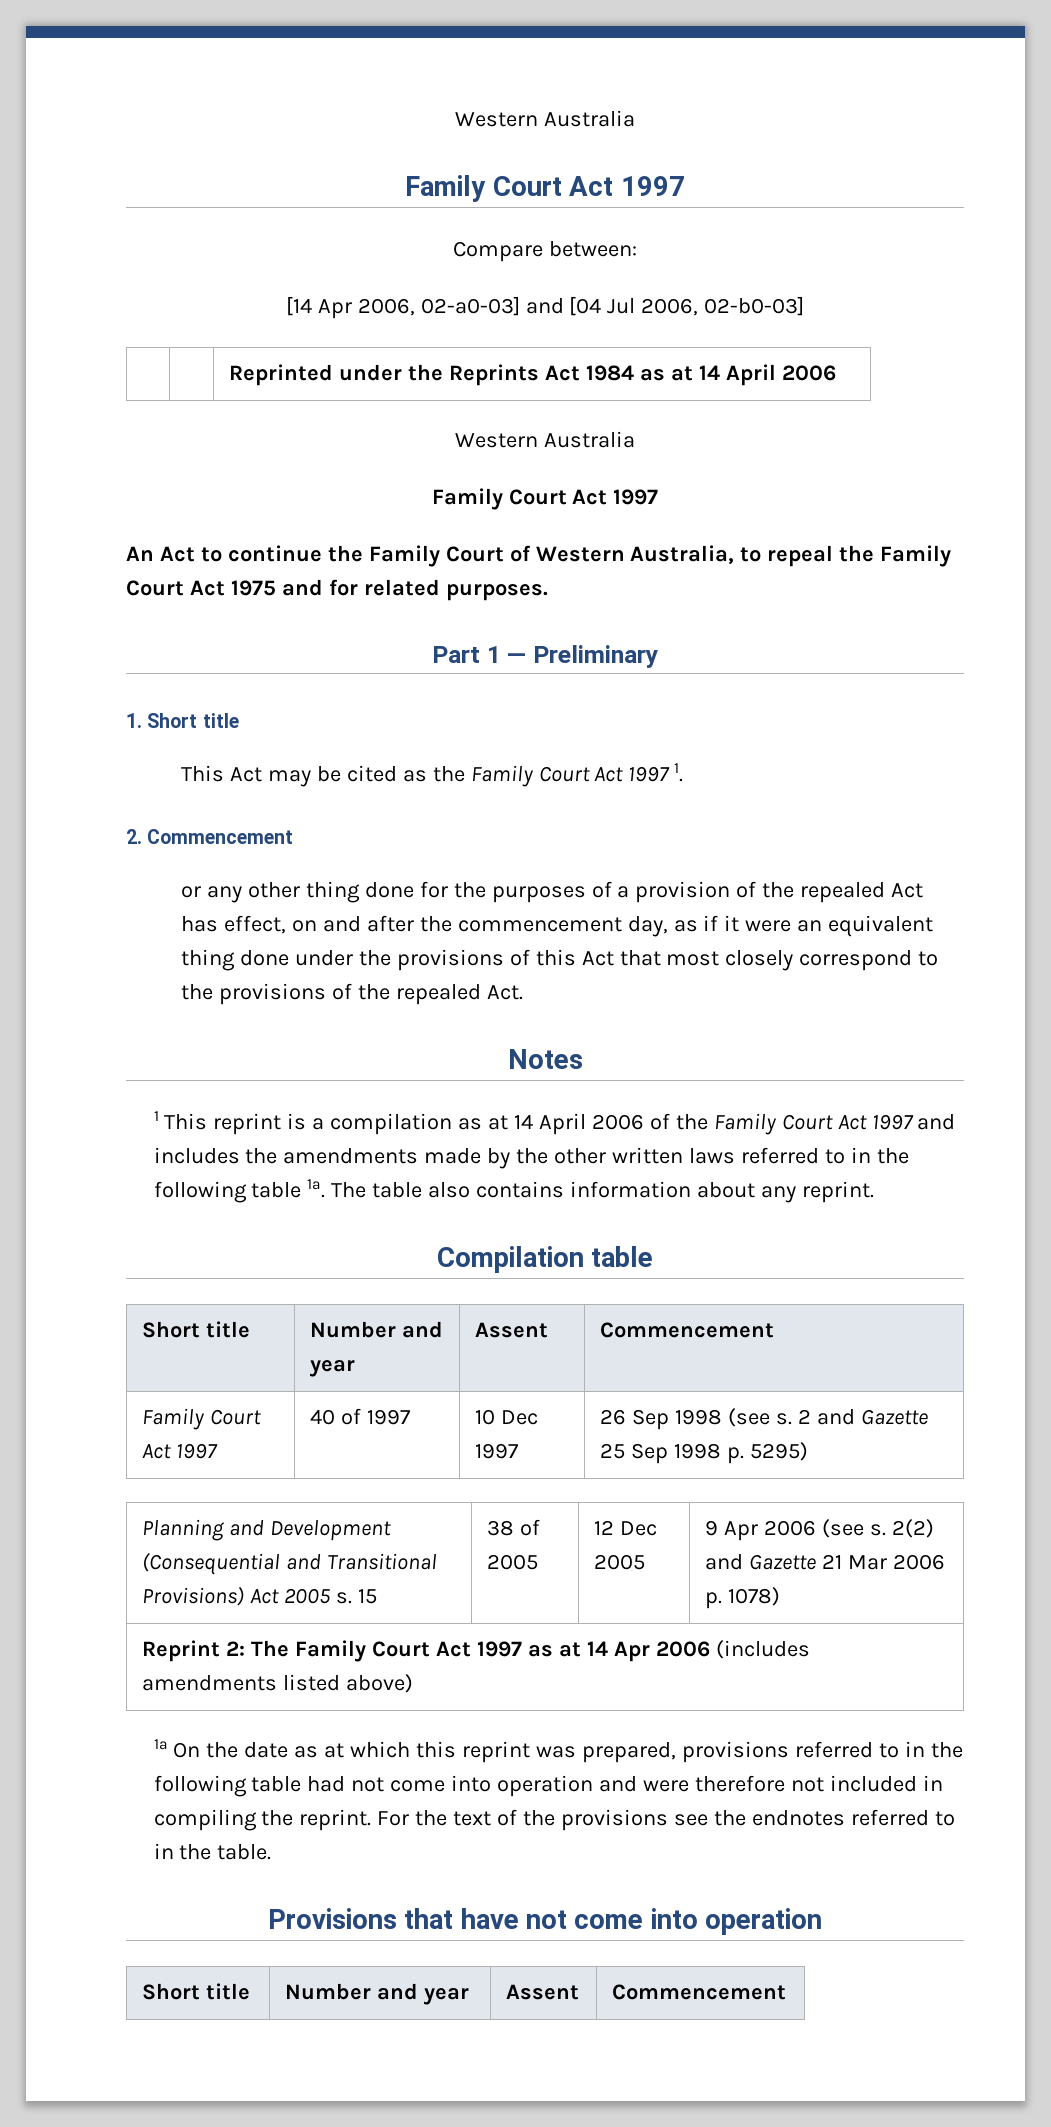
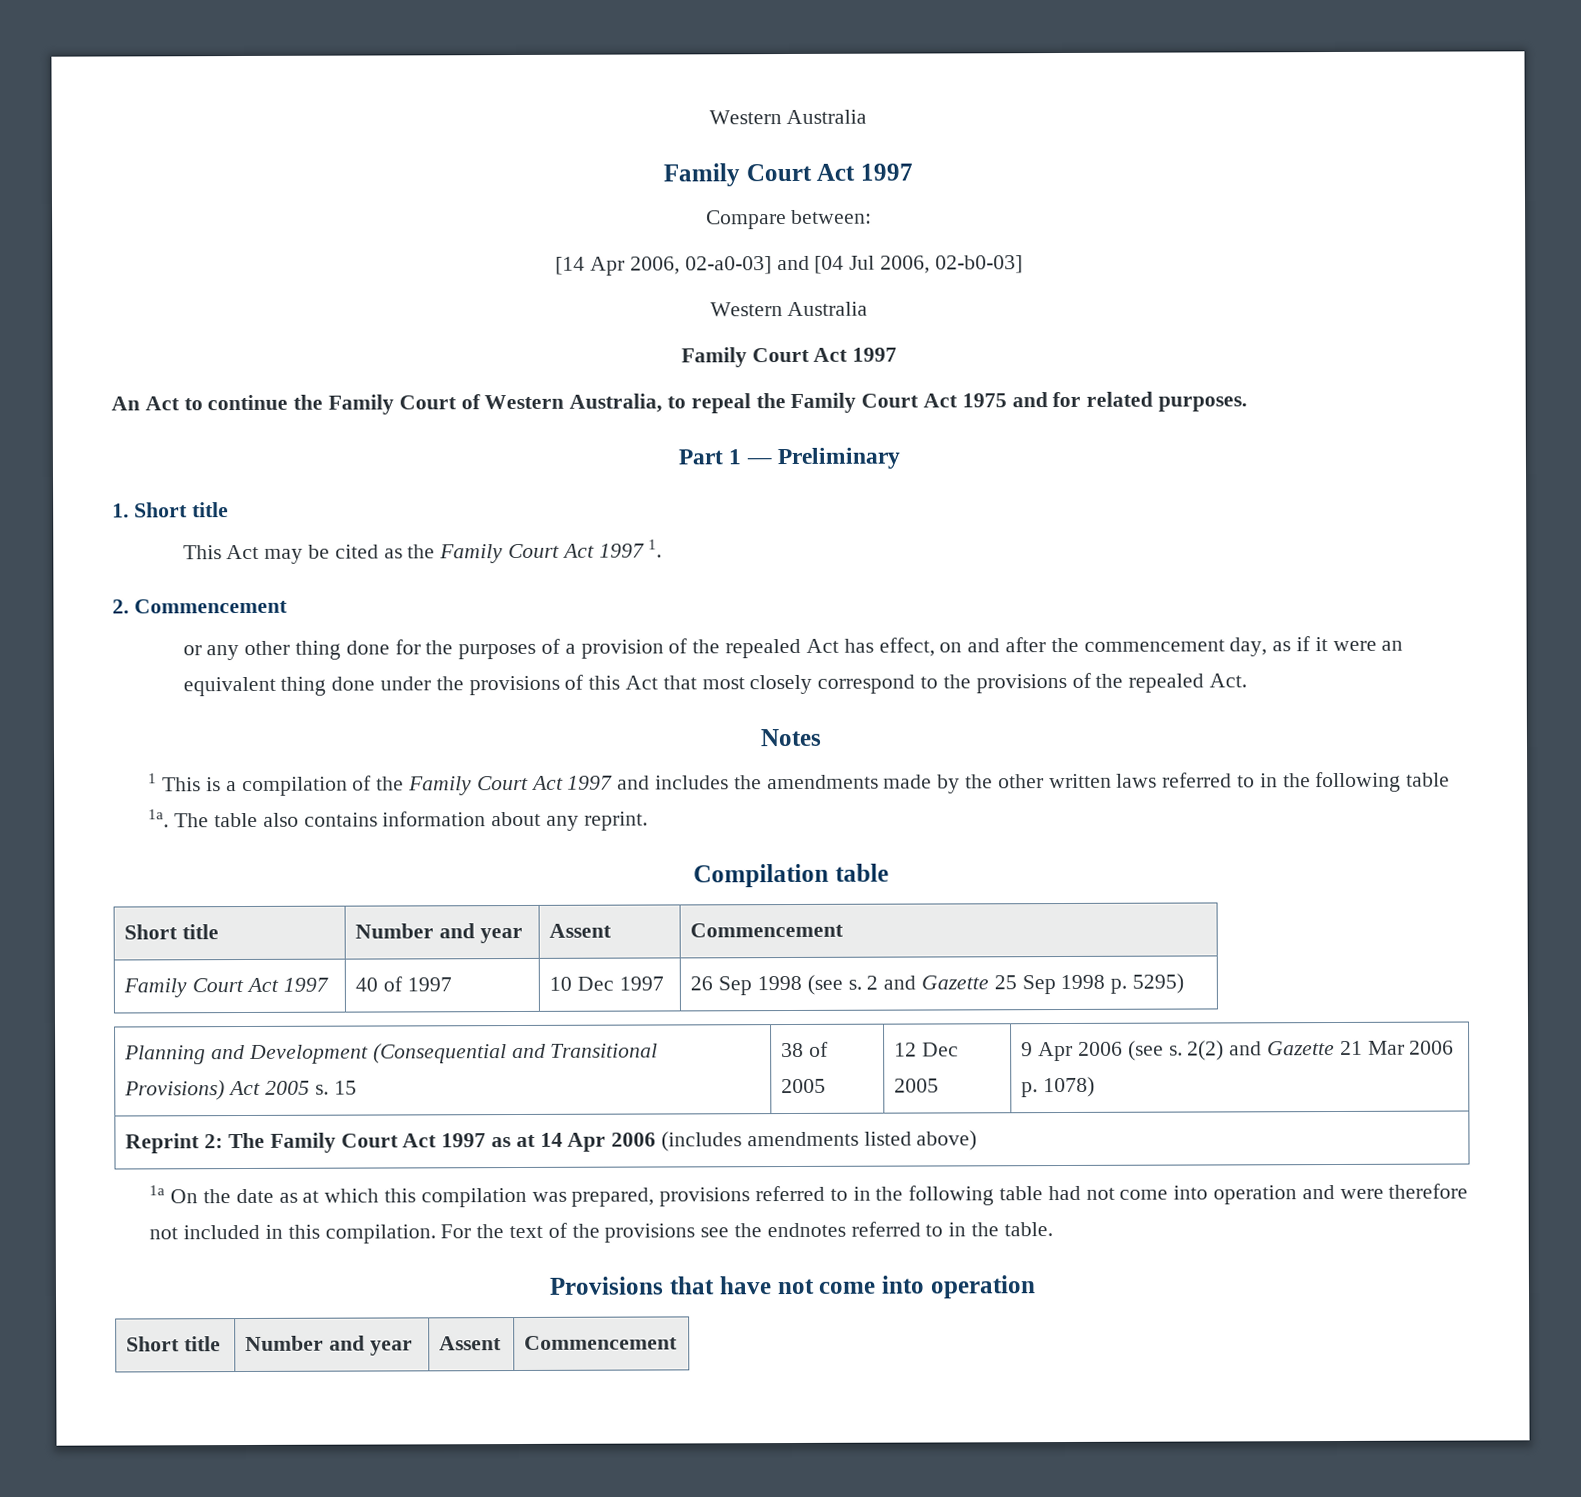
- | | Reprinted under the Reprints Act 1984 as at 14 April 2006
- 1 This reprint is a compilation as at 14 April 2006 of the Family Court Act 1997 and includes the amendments made by the other written laws referred to in the following table 1a.
+ 1 This is a compilation of the Family Court Act 1997 and includes the amendments made by the other written laws referred to in the following table 1a.
- 1a On the date as at which this reprint was prepared, provisions referred to in the following table had not come into operation and were therefore not included in compiling the reprint.
+ 1a On the date as at which this compilation was prepared, provisions referred to in the following table had not come into operation and were therefore not included in this compilation.

